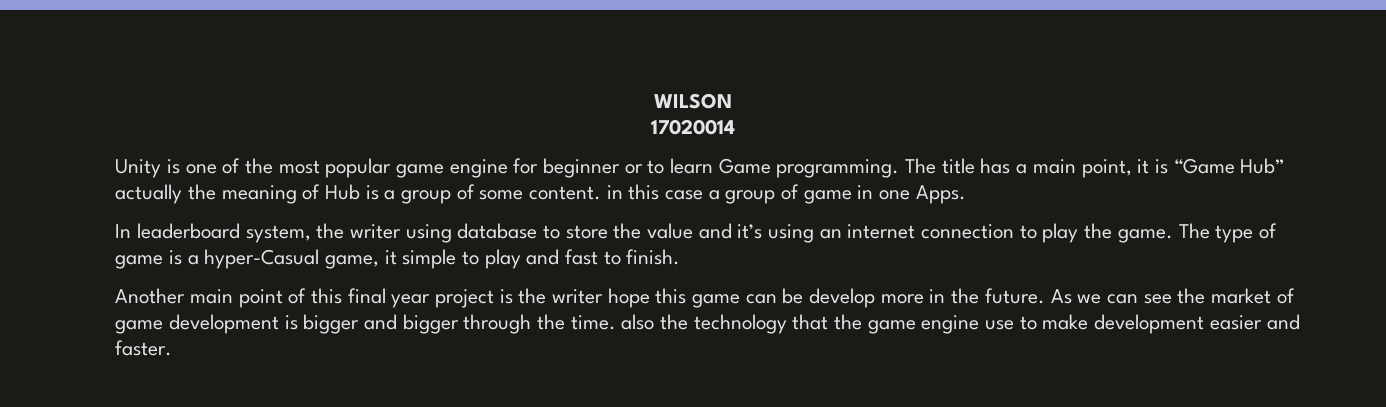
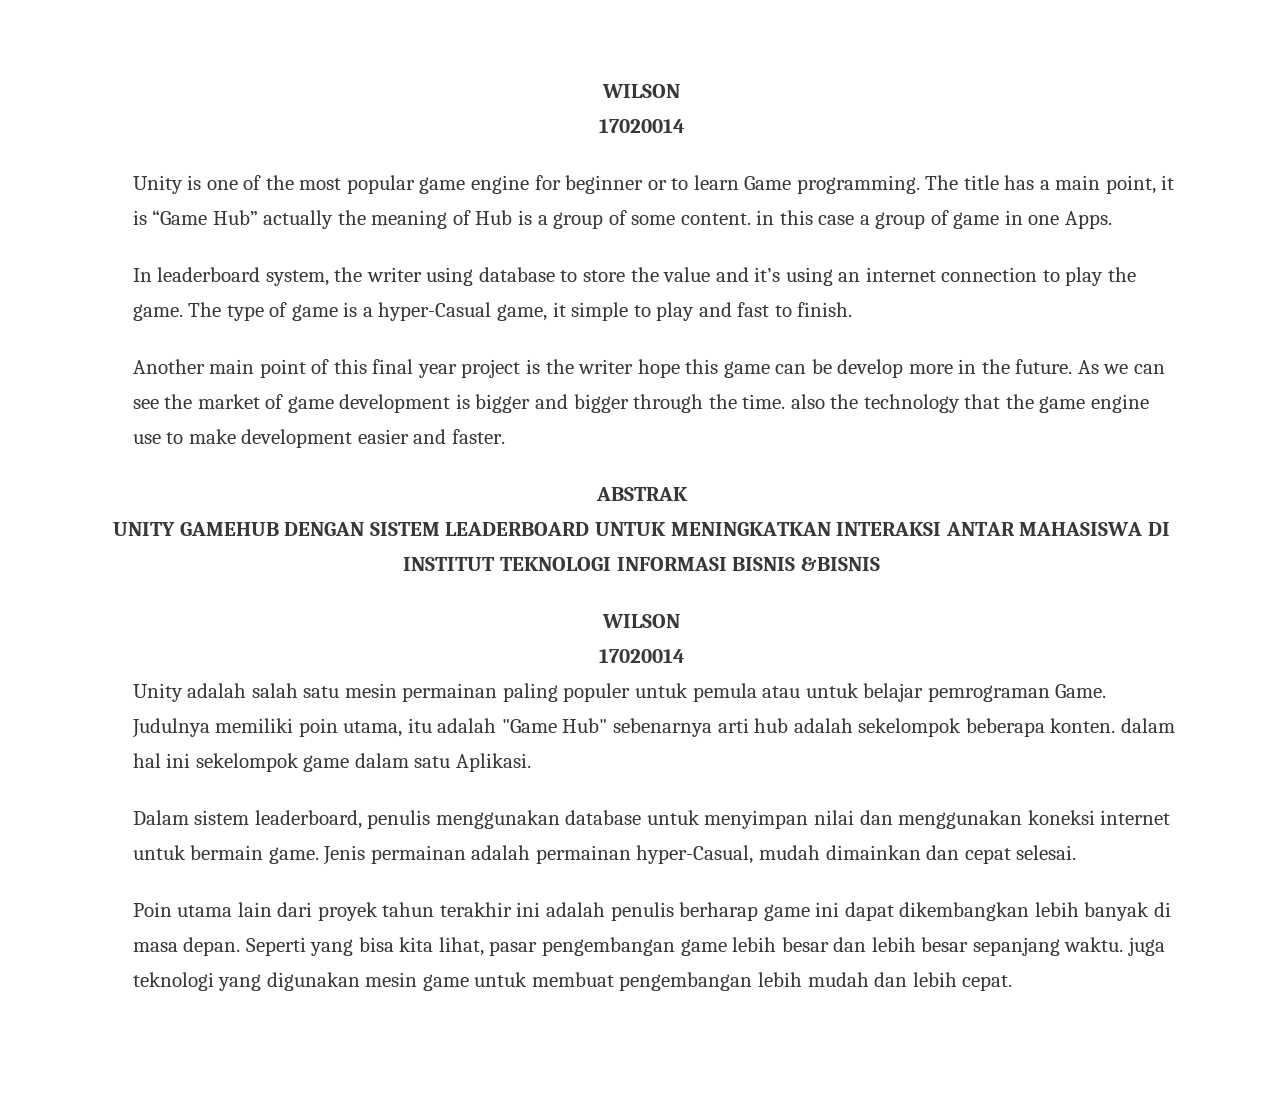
+ ABSTRAK
+ UNITY GAMEHUB DENGAN SISTEM LEADERBOARD UNTUK MENINGKATKAN INTERAKSI ANTAR MAHASISWA DI INSTITUT TEKNOLOGI INFORMASI BISNIS &BISNIS
+ WILSON
+ 17020014
+ Unity adalah salah satu mesin permainan paling populer untuk pemula atau untuk belajar pemrograman Game. Judulnya memiliki poin utama, itu adalah "Game Hub" sebenarnya arti hub adalah sekelompok beberapa konten. dalam hal ini sekelompok game dalam satu Aplikasi.
+ Dalam sistem leaderboard, penulis menggunakan database untuk menyimpan nilai dan menggunakan koneksi internet untuk bermain game. Jenis permainan adalah permainan hyper-Casual, mudah dimainkan dan cepat selesai.
+ Poin utama lain dari proyek tahun terakhir ini adalah penulis berharap game ini dapat dikembangkan lebih banyak di masa depan. Seperti yang bisa kita lihat, pasar pengembangan game lebih besar dan lebih besar sepanjang waktu. juga teknologi yang digunakan mesin game untuk membuat pengembangan lebih mudah dan lebih cepat.

